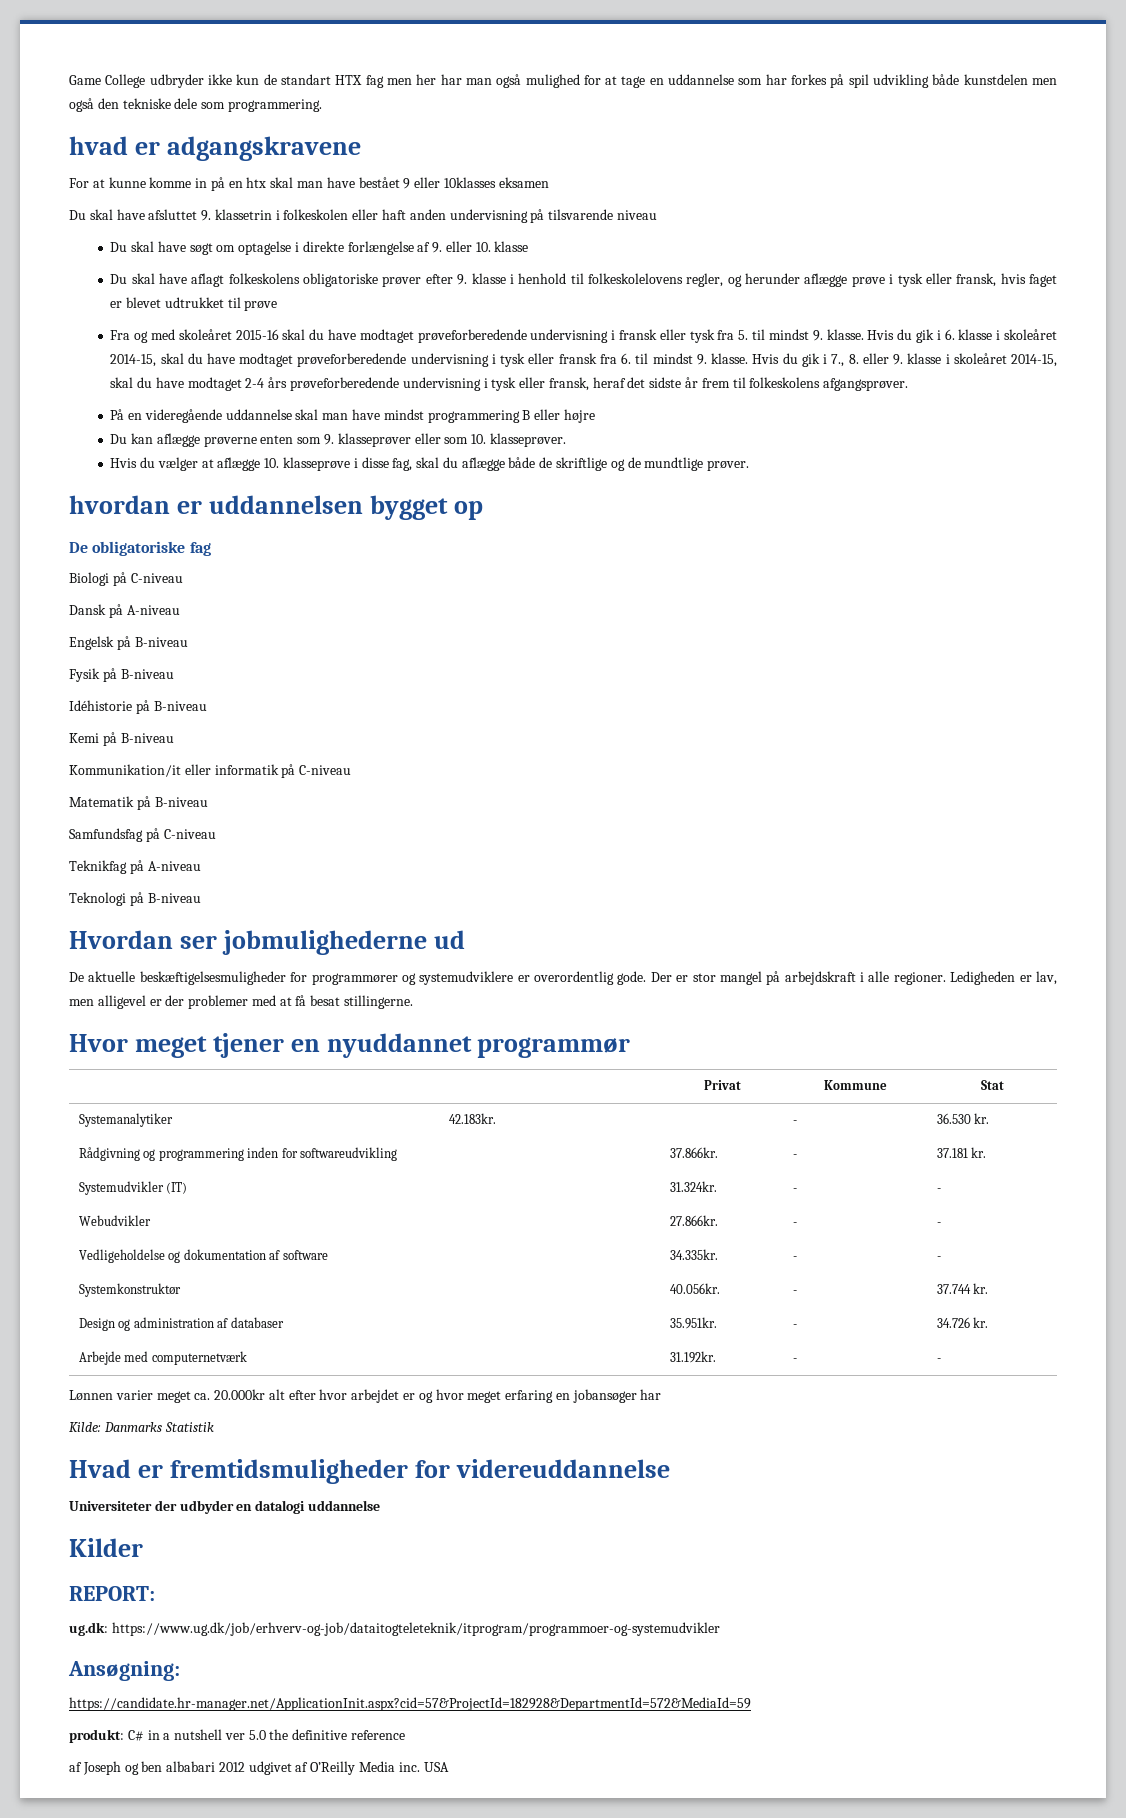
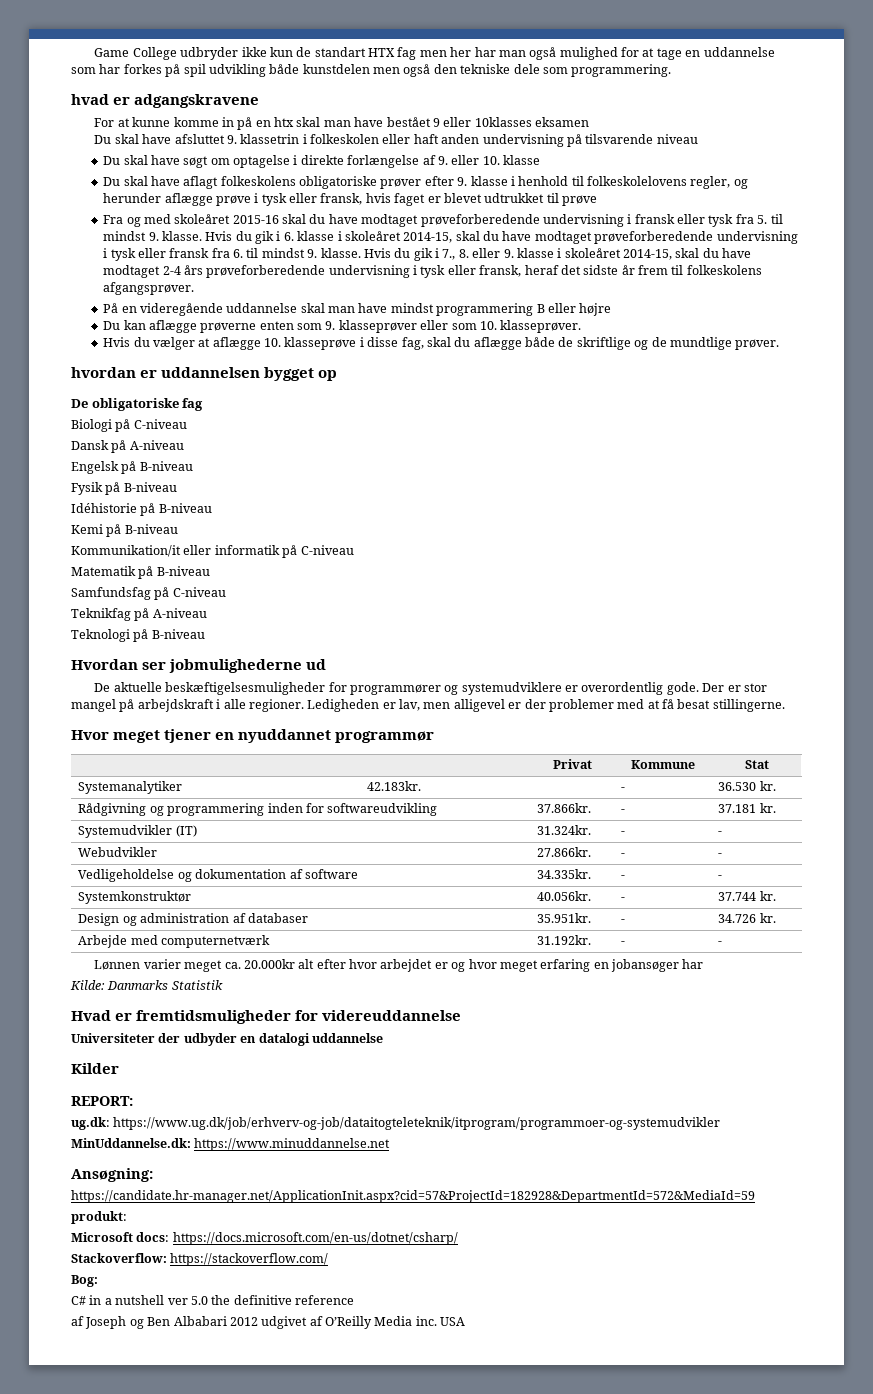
+ MinUddannelse.dk: https://www.minuddannelse.net
- produkt: C# in a nutshell ver 5.0 the definitive reference
+ produkt:
+ Microsoft docs: https://docs.microsoft.com/en-us/dotnet/csharp/
+ Stackoverflow: https://stackoverflow.com/
+ Bog:
+ C# in a nutshell ver 5.0 the definitive reference
- af Joseph og ben albabari 2012 udgivet af O’Reilly Media inc. USA
+ af Joseph og Ben Albabari 2012 udgivet af O’Reilly Media inc. USA

